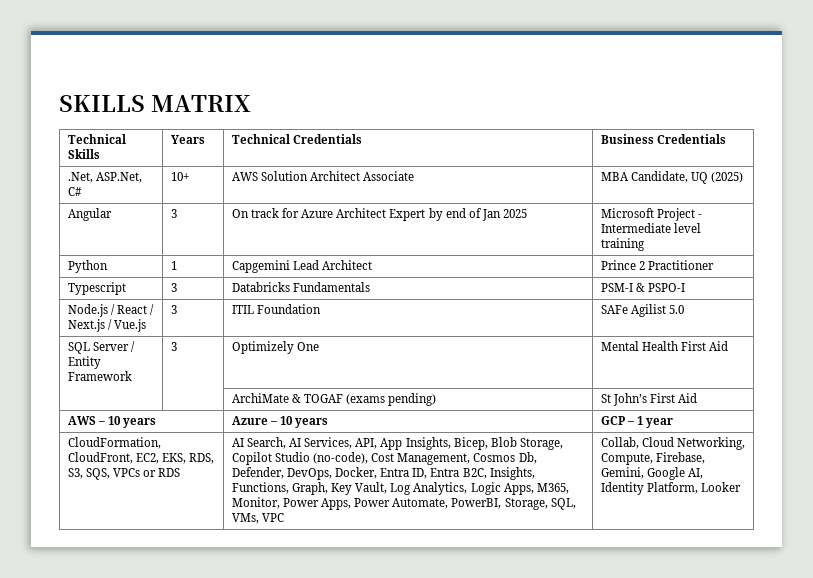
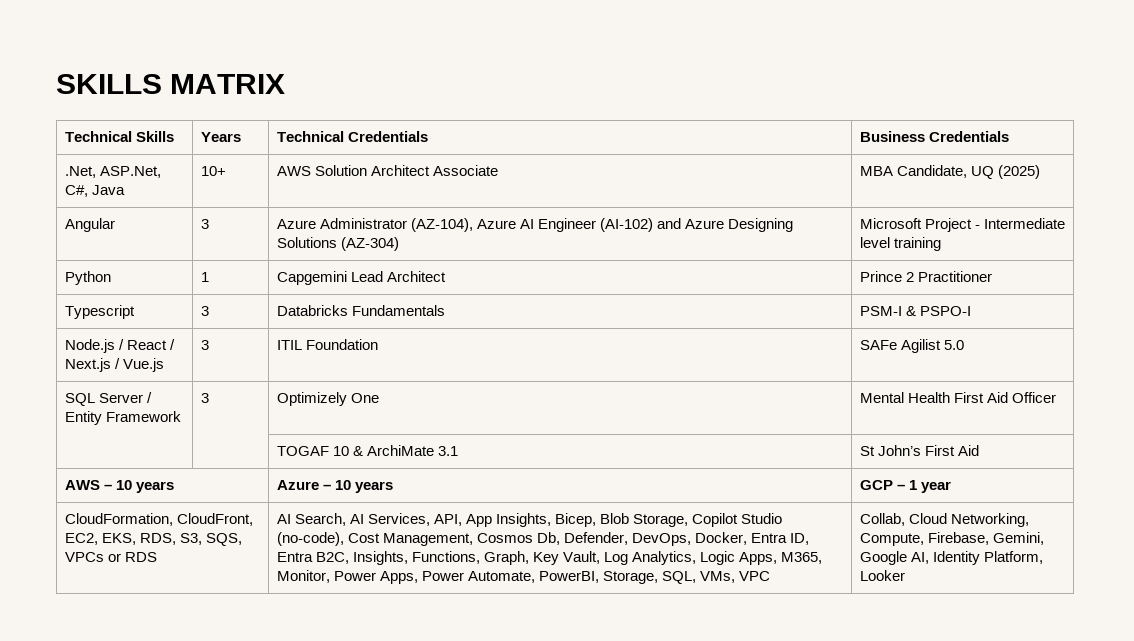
- .Net, ASP.Net, C# | 10+ | AWS Solution Architect Associate | MBA Candidate, UQ (2025)
+ .Net, ASP.Net, C#, Java | 10+ | AWS Solution Architect Associate | MBA Candidate, UQ (2025)
- Angular | 3 | On track for Azure Architect Expert by end of Jan 2025 | Microsoft Project - Intermediate level training
+ Angular | 3 | Azure Administrator (AZ-104), Azure AI Engineer (AI-102) and Azure Designing Solutions (AZ-304) | Microsoft Project - Intermediate level training
- SQL Server / Entity Framework | 3 | Optimizely One | Mental Health First Aid
- | | ArchiMate & TOGAF (exams pending) | St John’s First Aid
+ SQL Server / Entity Framework | 3 | Optimizely One | Mental Health First Aid Officer
+ | | TOGAF 10 & ArchiMate 3.1 | St John’s First Aid

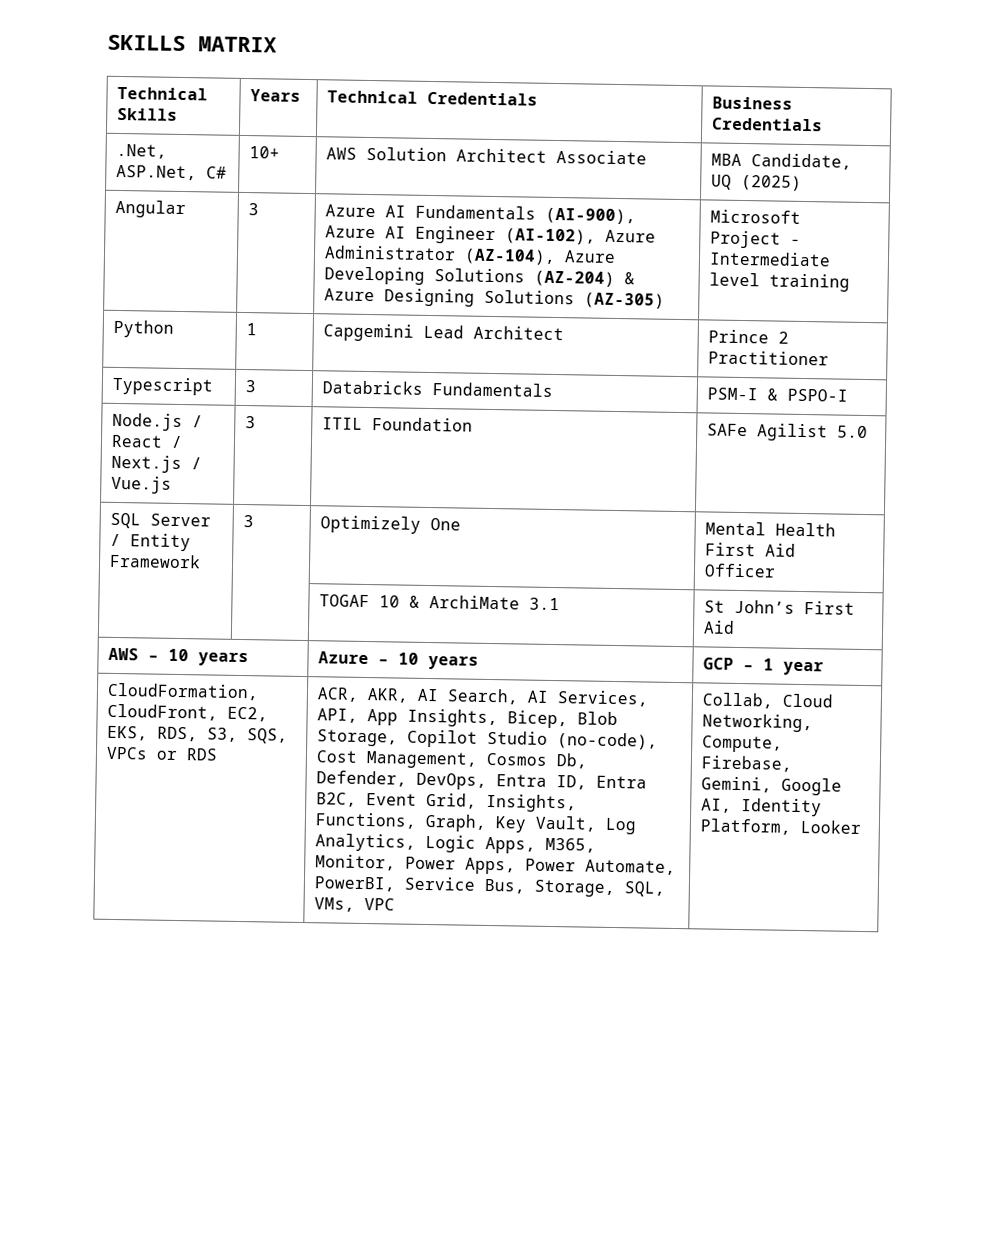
- .Net, ASP.Net, C#, Java | 10+ | AWS Solution Architect Associate | MBA Candidate, UQ (2025)
+ .Net, ASP.Net, C# | 10+ | AWS Solution Architect Associate | MBA Candidate, UQ (2025)
- Angular | 3 | Azure Administrator (AZ-104), Azure AI Engineer (AI-102) and Azure Designing Solutions (AZ-304) | Microsoft Project - Intermediate level training
+ Angular | 3 | Azure AI Fundamentals (AI-900), Azure AI Engineer (AI-102), Azure Administrator (AZ-104), Azure Developing Solutions (AZ-204) & Azure Designing Solutions (AZ-305) | Microsoft Project - Intermediate level training
- AI Search, AI Services, API, App Insights, Bicep, Blob Storage, Copilot Studio (no-code), Cost Management, Cosmos Db, Defender, DevOps, Docker, Entra ID, Entra B2C, Insights, Functions, Graph, Key Vault, Log Analytics, Logic Apps, M365, Monitor, Power Apps, Power Automate, PowerBI, Storage, SQL, VMs, VPC
+ ACR, AKR, AI Search, AI Services, API, App Insights, Bicep, Blob Storage, Copilot Studio (no-code), Cost Management, Cosmos Db, Defender, DevOps, Entra ID, Entra B2C, Event Grid, Insights, Functions, Graph, Key Vault, Log Analytics, Logic Apps, M365, Monitor, Power Apps, Power Automate, PowerBI, Service Bus, Storage, SQL, VMs, VPC

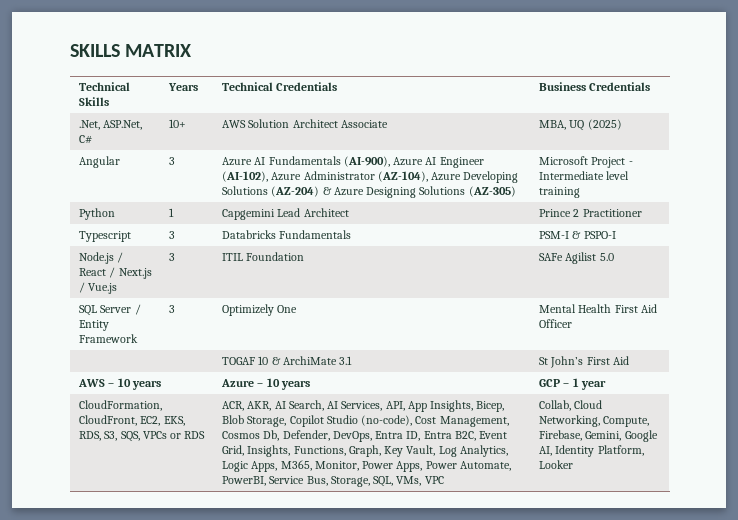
- .Net, ASP.Net, C# | 10+ | AWS Solution Architect Associate | MBA Candidate, UQ (2025)
+ .Net, ASP.Net, C# | 10+ | AWS Solution Architect Associate | MBA, UQ (2025)

